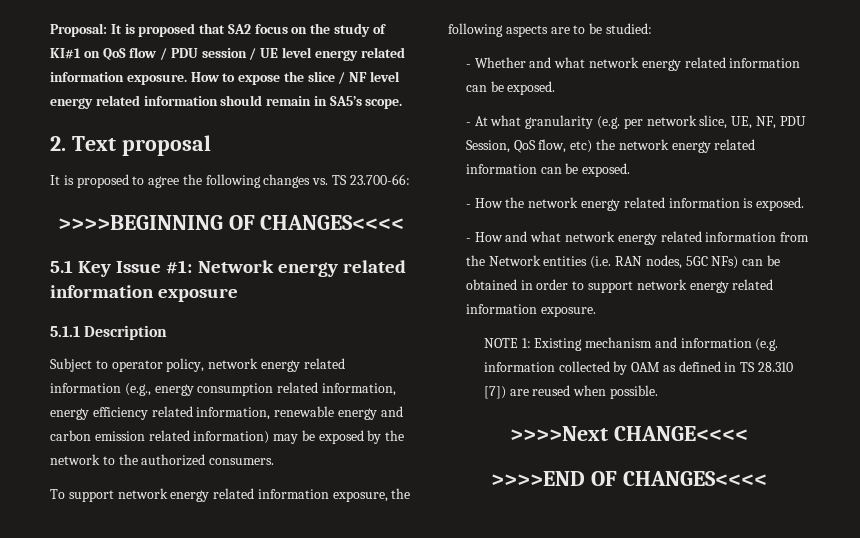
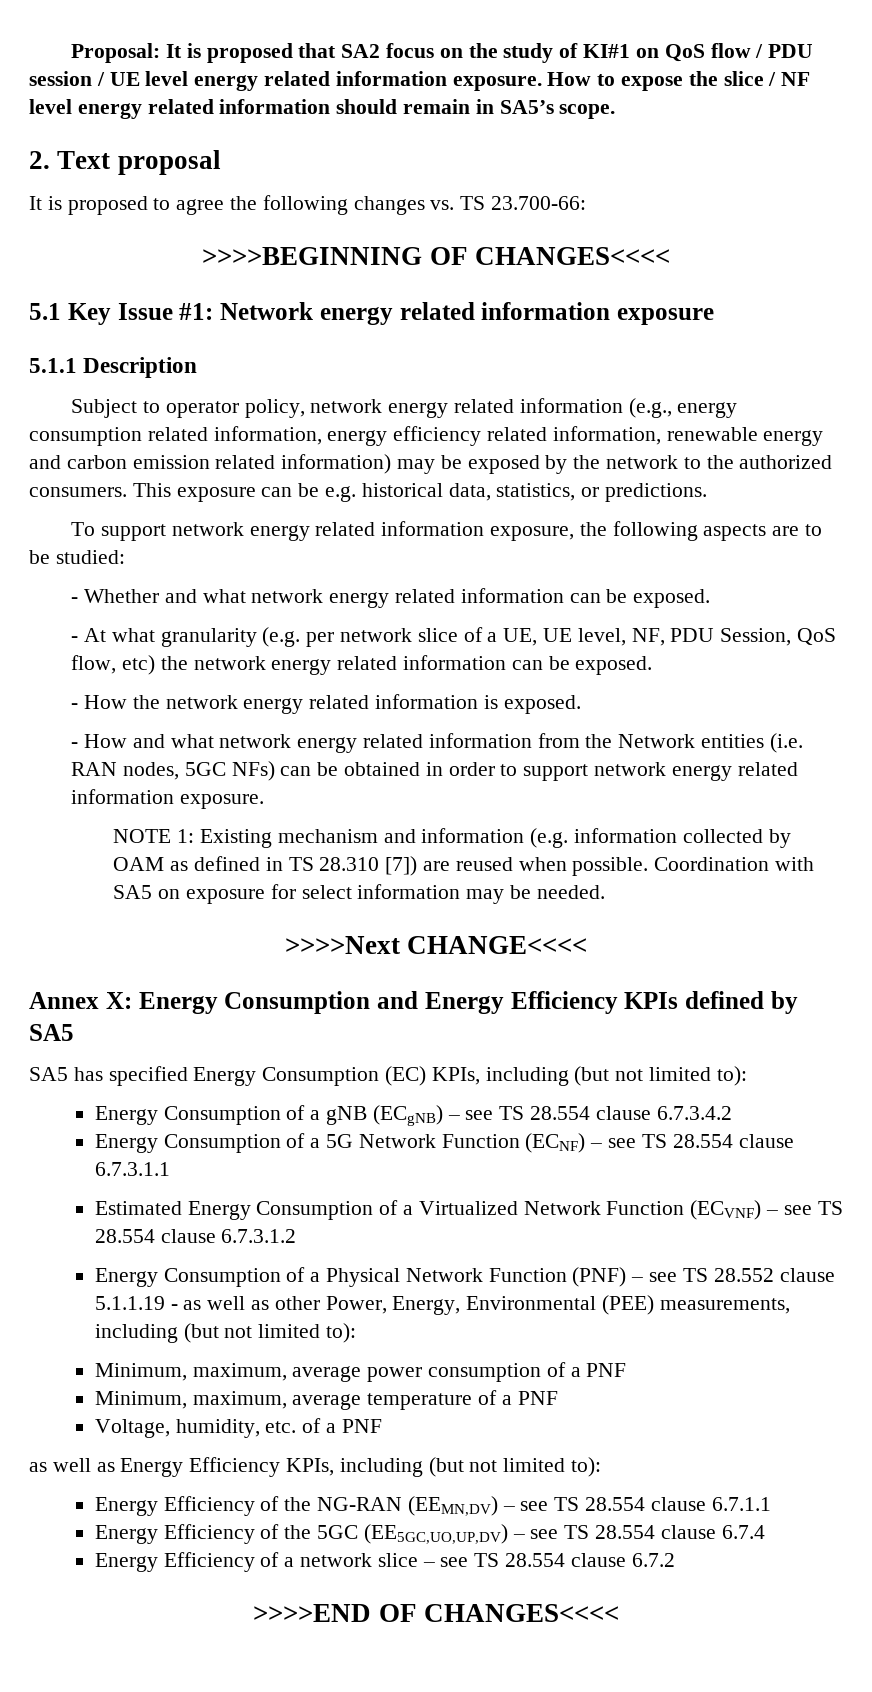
+ This exposure can be e.g. historical data, statistics, or predictions.
- - At what granularity (e.g. per network slice, UE, NF, PDU Session, QoS flow, etc) the network energy related information can be exposed.
+ - At what granularity (e.g. per network slice of a UE, UE level, NF, PDU Session, QoS flow, etc) the network energy related information can be exposed.
- NOTE 1: Existing mechanism and information (e.g. information collected by OAM as defined in TS 28.310 [7]) are reused when possible.
+ NOTE 1: Existing mechanism and information (e.g. information collected by OAM as defined in TS 28.310 [7]) are reused when possible. Coordination with SA5 on exposure for select information may be needed.
  >>>>Next CHANGE<<<<
+ Annex X: Energy Consumption and Energy Efficiency KPIs defined by SA5
+ SA5 has specified Energy Consumption (EC) KPIs, including (but not limited to):
+ Energy Consumption of a gNB (ECgNB) – see TS 28.554 clause 6.7.3.4.2
+ Energy Consumption of a 5G Network Function (ECNF) – see TS 28.554 clause 6.7.3.1.1
+ Estimated Energy Consumption of a Virtualized Network Function (ECVNF) – see TS 28.554 clause 6.7.3.1.2
+ Energy Consumption of a Physical Network Function (PNF) – see TS 28.552 clause 5.1.1.19 - as well as other Power, Energy, Environmental (PEE) measurements, including (but not limited to):
+ Minimum, maximum, average power consumption of a PNF
+ Minimum, maximum, average temperature of a PNF
+ Voltage, humidity, etc. of a PNF
+ as well as Energy Efficiency KPIs, including (but not limited to):
+ Energy Efficiency of the NG-RAN (EEMN,DV) – see TS 28.554 clause 6.7.1.1
+ Energy Efficiency of the 5GC (EE5GC,UO,UP,DV) – see TS 28.554 clause 6.7.4
+ Energy Efficiency of a network slice – see TS 28.554 clause 6.7.2

